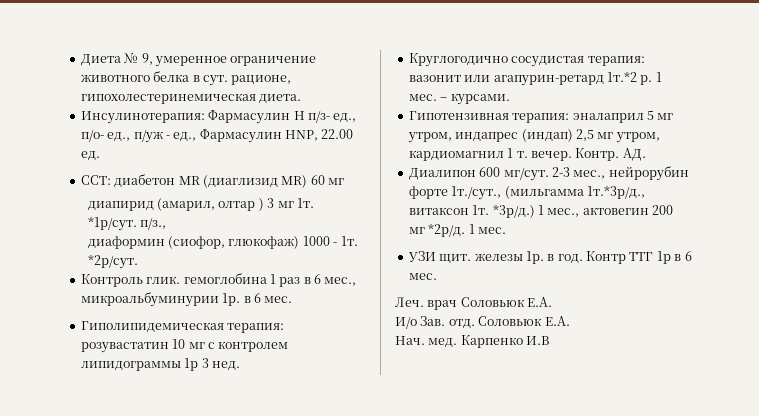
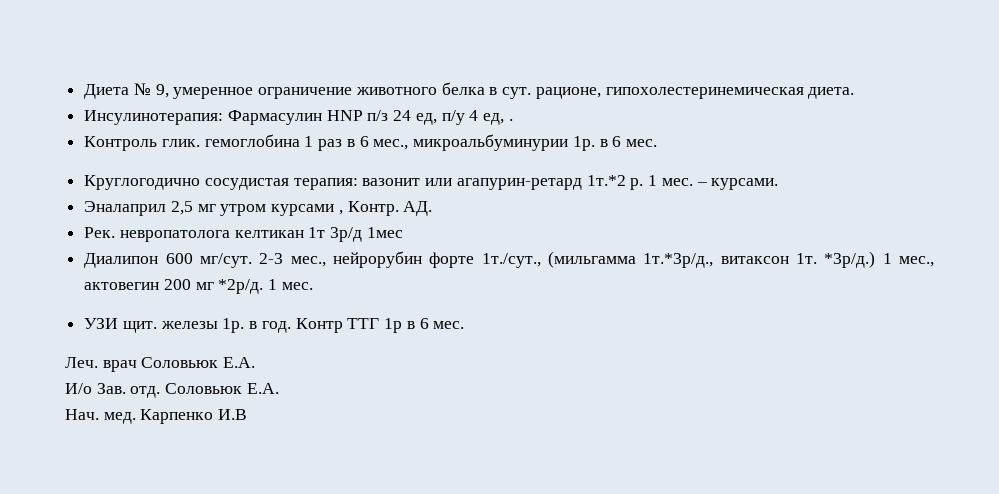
- Инсулинотерапия: Фармасулин Н п/з- ед., п/о- ед., п/уж - ед., Фармасулин НNP, 22.00 ед.
- ССТ: диабетон МR (диаглизид МR) 60 мг
- диапирид (амарил, олтар ) 3 мг 1т. *1р/сут. п/з.,
- диаформин (сиофор, глюкофаж) 1000 - 1т. *2р/сут.
+ Инсулинотерапия: Фармасулин НNP п/з 24 ед, п/у 4 ед, .
- Гиполипидемическая терапия: розувастатин 10 мг с контролем липидограммы 1р 3 нед.
- Гипотензивная терапия: эналаприл 5 мг утром, индапрес (индап) 2,5 мг утром, кардиомагнил 1 т. вечер. Контр. АД.
+ Эналаприл 2,5 мг утром курсами , Контр. АД.
+ Рек. невропатолога келтикан 1т 3р/д 1мес

